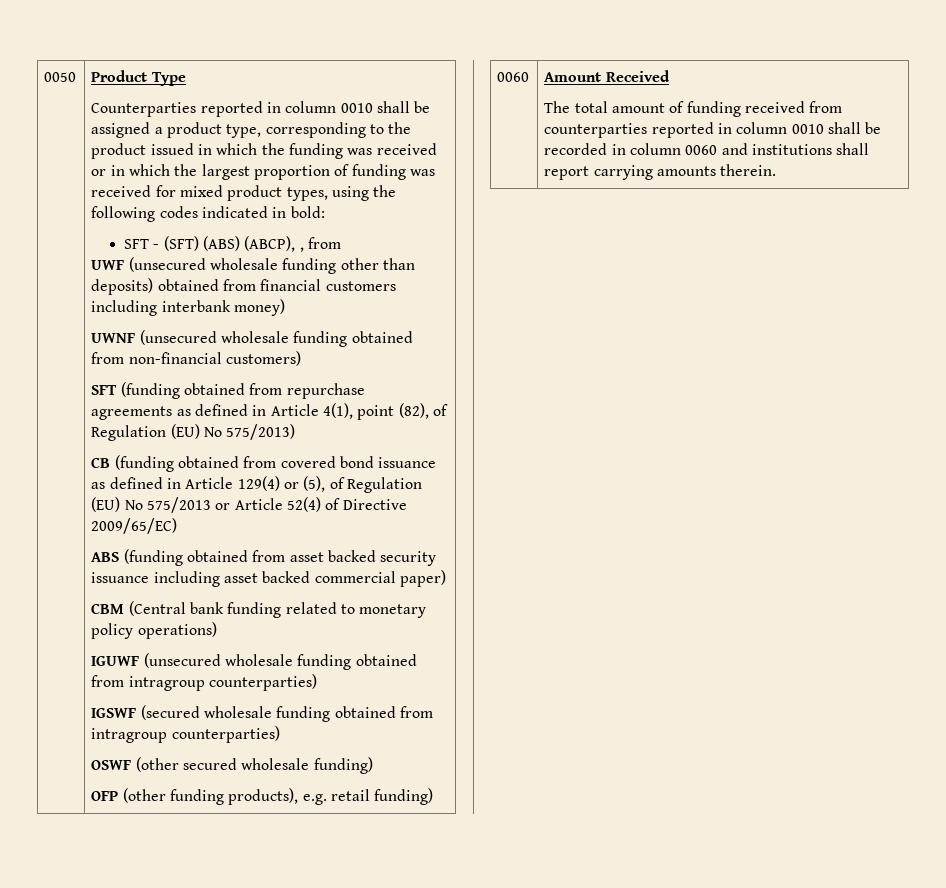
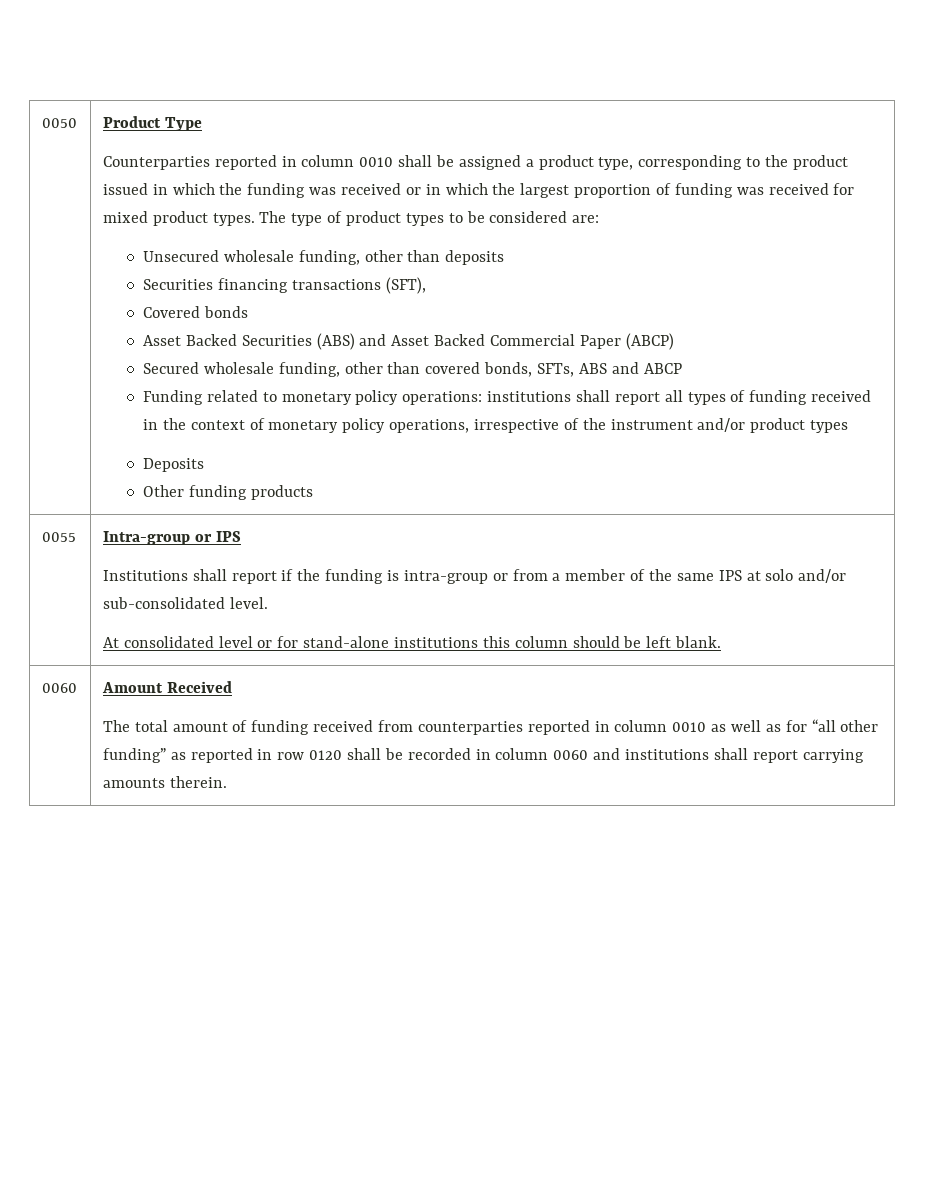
- Counterparties reported in column 0010 shall be assigned a product type, corresponding to the product issued in which the funding was received or in which the largest proportion of funding was received for mixed product types, using the following codes indicated in bold:
- SFT - (SFT) (ABS) (ABCP), , from
- UWF (unsecured wholesale funding other than deposits) obtained from financial customers including interbank money)
- UWNF (unsecured wholesale funding obtained from non-financial customers)
- SFT (funding obtained from repurchase agreements as defined in Article 4(1), point (82), of Regulation (EU) No 575/2013)
- CB (funding obtained from covered bond issuance as defined in Article 129(4) or (5), of Regulation (EU) No 575/2013 or Article 52(4) of Directive 2009/65/EC)
- ABS (funding obtained from asset backed security issuance including asset backed commercial paper)
- CBM (Central bank funding related to monetary policy operations)
- IGUWF (unsecured wholesale funding obtained from intragroup counterparties)
- IGSWF (secured wholesale funding obtained from intragroup counterparties)
- OSWF (other secured wholesale funding)
- OFP (other funding products), e.g. retail funding)
+ Counterparties reported in column 0010 shall be assigned a product type, corresponding to the product issued in which the funding was received or in which the largest proportion of funding was received for mixed product types. The type of product types to be considered are:
+ Unsecured wholesale funding, other than deposits
+ Securities financing transactions (SFT),
+ Covered bonds
+ Asset Backed Securities (ABS) and Asset Backed Commercial Paper (ABCP)
+ Secured wholesale funding, other than covered bonds, SFTs, ABS and ABCP
+ Funding related to monetary policy operations: institutions shall report all types of funding received in the context of monetary policy operations, irrespective of the instrument and/or product types
+ Deposits
+ Other funding products
+ 0055 | Intra-group or IPS
+ Institutions shall report if the funding is intra-group or from a member of the same IPS at solo and/or sub-consolidated level.
+ At consolidated level or for stand-alone institutions this column should be left blank.
  0060 | Amount Received
- The total amount of funding received from counterparties reported in column 0010 shall be recorded in column 0060 and institutions shall report carrying amounts therein.
+ The total amount of funding received from counterparties reported in column 0010 as well as for “all other funding” as reported in row 0120 shall be recorded in column 0060 and institutions shall report carrying amounts therein.

